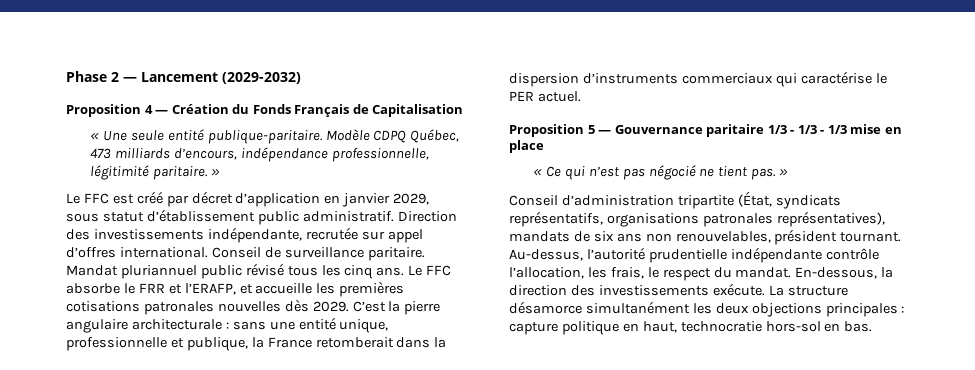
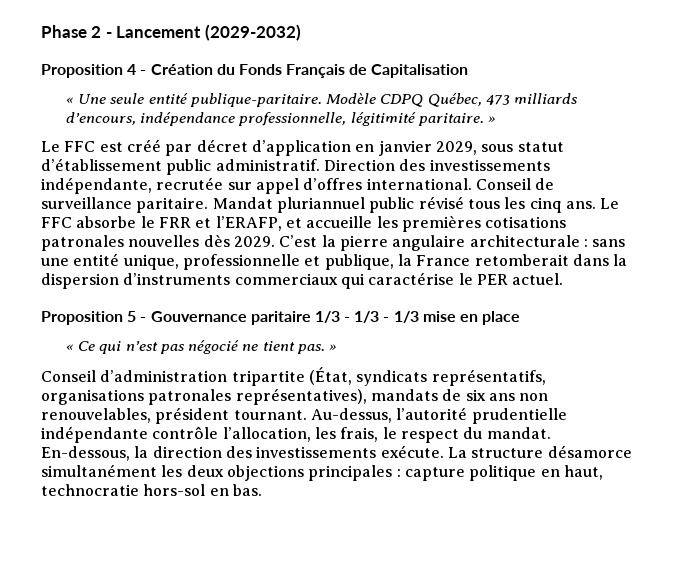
- Phase 2 — Lancement (2029-2032)
+ Phase 2 - Lancement (2029-2032)
- Proposition 4 — Création du Fonds Français de Capitalisation
+ Proposition 4 - Création du Fonds Français de Capitalisation
- Proposition 5 — Gouvernance paritaire 1/3 - 1/3 - 1/3 mise en place
+ Proposition 5 - Gouvernance paritaire 1/3 - 1/3 - 1/3 mise en place

